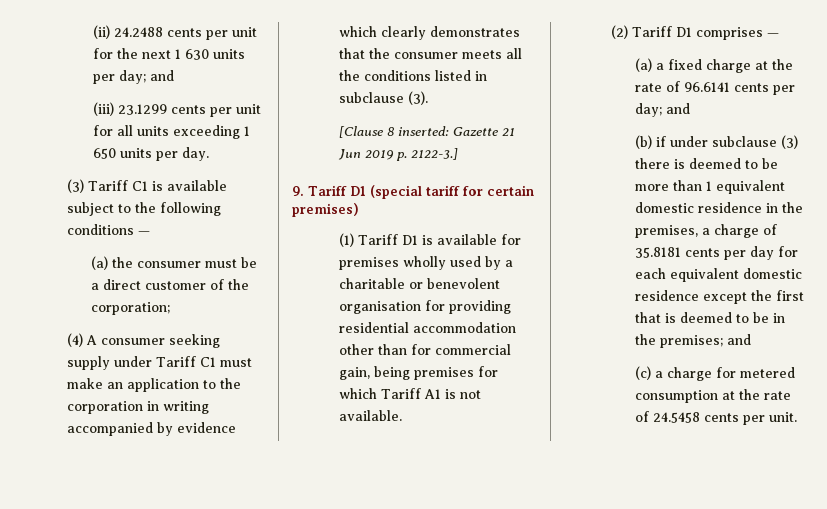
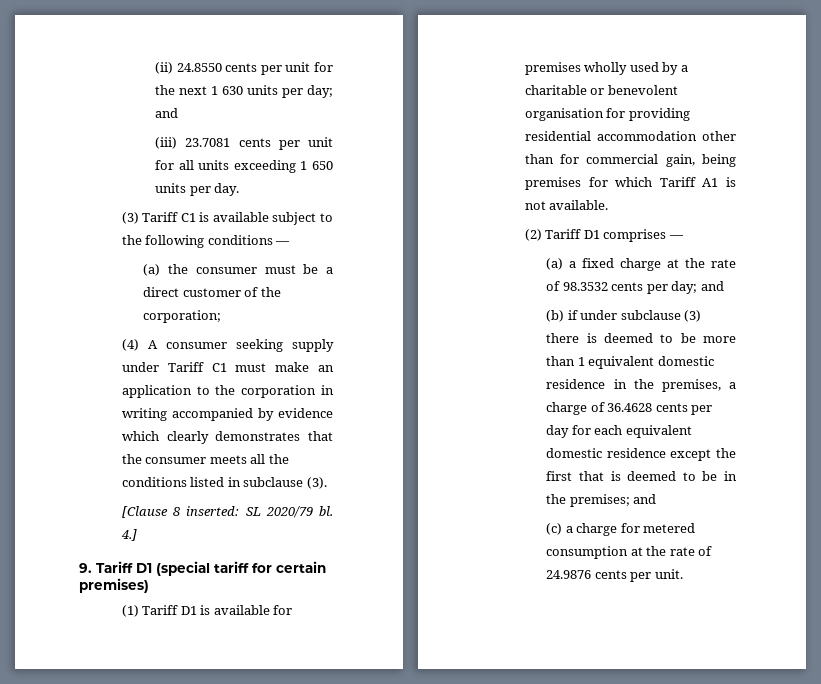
- (ii) 24.2488 cents per unit for the next 1 630 units per day; and
+ (ii) 24.8550 cents per unit for the next 1 630 units per day; and
- (iii) 23.1299 cents per unit for all units exceeding 1 650 units per day.
+ (iii) 23.7081 cents per unit for all units exceeding 1 650 units per day.
- [Clause 8 inserted: Gazette 21 Jun 2019 p. 2122-3.]
+ [Clause 8 inserted: SL 2020/79 bl. 4.]
- (a) a fixed charge at the rate of 96.6141 cents per day; and
+ (a) a fixed charge at the rate of 98.3532 cents per day; and
- (b) if under subclause (3) there is deemed to be more than 1 equivalent domestic residence in the premises, a charge of 35.8181 cents per day for each equivalent domestic residence except the first that is deemed to be in the premises; and
+ (b) if under subclause (3) there is deemed to be more than 1 equivalent domestic residence in the premises, a charge of 36.4628 cents per day for each equivalent domestic residence except the first that is deemed to be in the premises; and
- (c) a charge for metered consumption at the rate of 24.5458 cents per unit.
+ (c) a charge for metered consumption at the rate of 24.9876 cents per unit.

